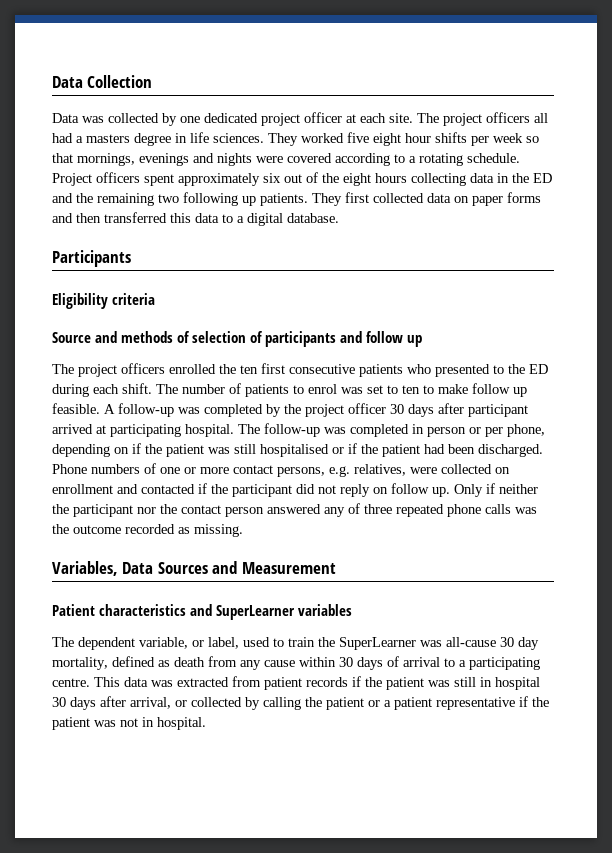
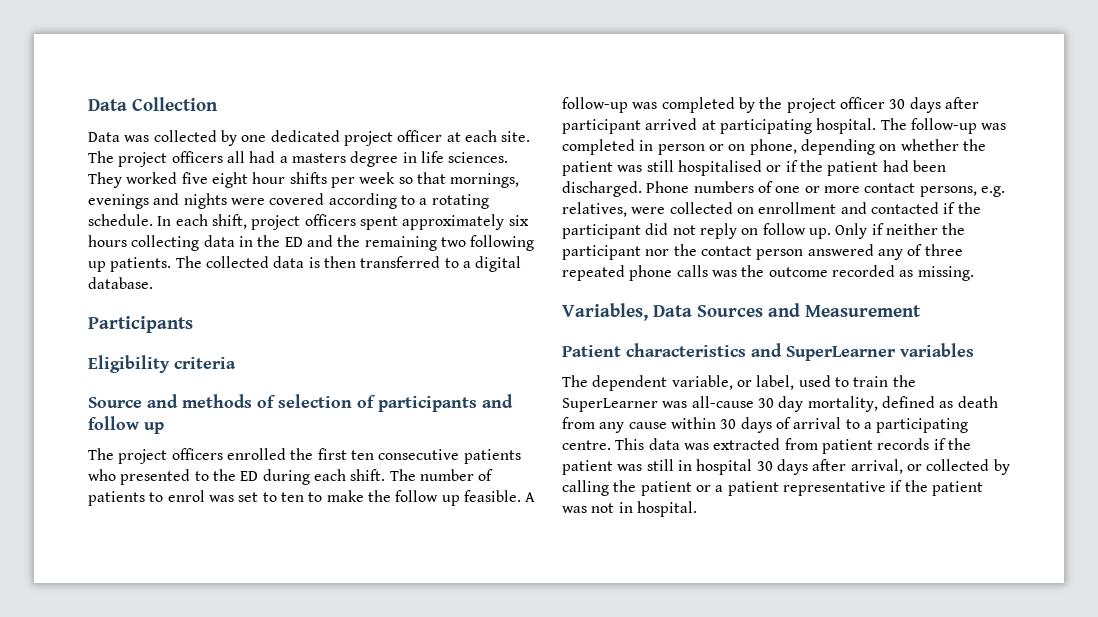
- Project officers spent approximately six out of the eight hours collecting data in the ED and the remaining two following up patients.
+ In each shift, project officers spent approximately six hours collecting data in the ED and the remaining two following up patients.
- They first collected data on paper forms and then transferred this data to a digital database.
+ The collected data is then transferred to a digital database.
- The project officers enrolled the ten first consecutive patients who presented to the ED during each shift.
+ The project officers enrolled the first ten consecutive patients who presented to the ED during each shift.
- The number of patients to enrol was set to ten to make follow up feasible.
+ The number of patients to enrol was set to ten to make the follow up feasible.
- The follow-up was completed in person or per phone, depending on if the patient was still hospitalised or if the patient had been discharged.
+ The follow-up was completed in person or on phone, depending on whether the patient was still hospitalised or if the patient had been discharged.

